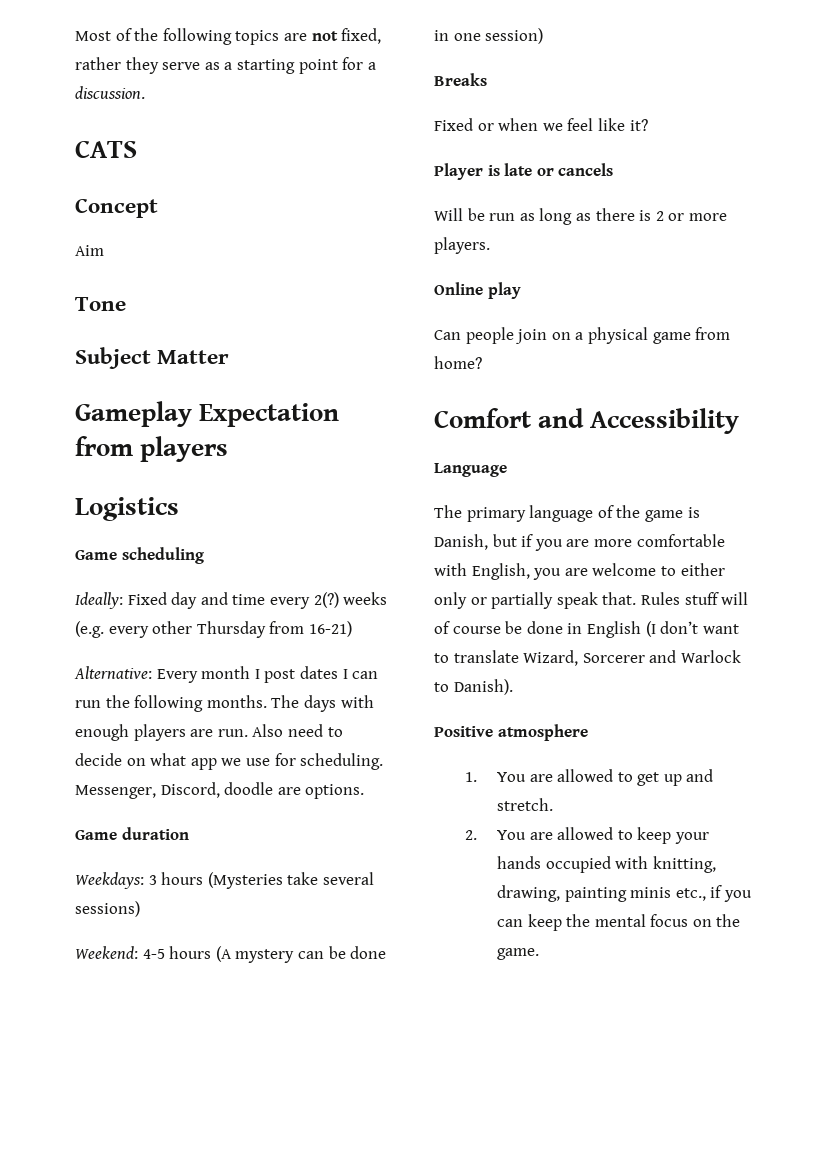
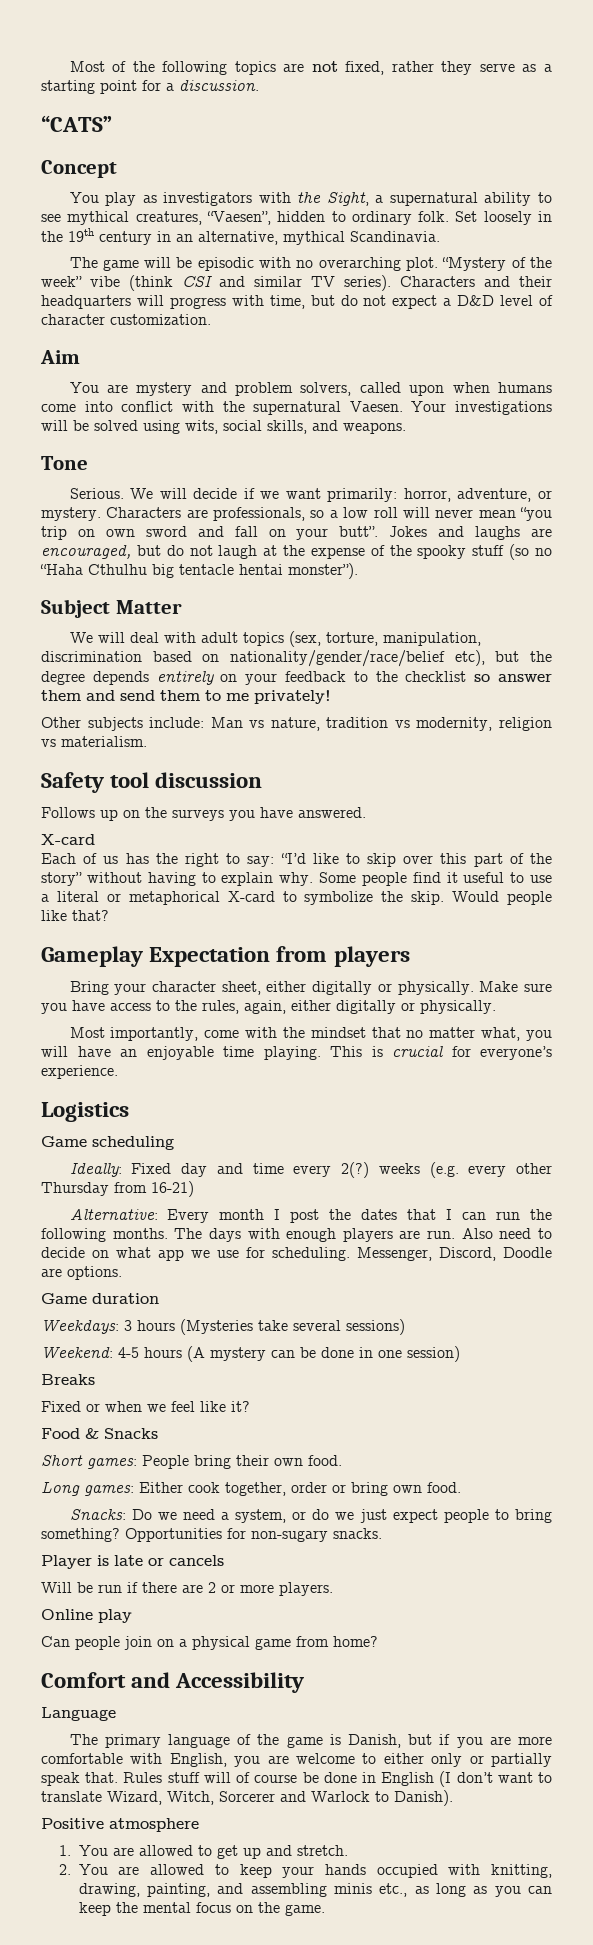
- CATS
+ “CATS”
+ You play as investigators with the Sight, a supernatural ability to see mythical creatures, “Vaesen”, hidden to ordinary folk. Set loosely in the 19th century in an alternative, mythical Scandinavia.
+ The game will be episodic with no overarching plot. “Mystery of the week” vibe (think CSI and similar TV series). Characters and their headquarters will progress with time, but do not expect a D&D level of character customization.
  Aim
+ You are mystery and problem solvers, called upon when humans come into conflict with the supernatural Vaesen. Your investigations will be solved using wits, social skills, and weapons.
  Tone
+ Serious. We will decide if we want primarily: horror, adventure, or mystery. Characters are professionals, so a low roll will never mean “you trip on own sword and fall on your butt”. Jokes and laughs are encouraged, but do not laugh at the expense of the spooky stuff (so no “Haha Cthulhu big tentacle hentai monster”).
  Subject Matter
+ We will deal with adult topics (sex, torture, manipulation, discrimination based on nationality/gender/race/belief etc), but the degree depends entirely on your feedback to the checklist so answer them and send them to me privately!
+ Other subjects include: Man vs nature, tradition vs modernity, religion vs materialism.
+ Safety tool discussion
+ Follows up on the surveys you have answered.
+ X-card
+ Each of us has the right to say: “I’d like to skip over this part of the story” without having to explain why. Some people find it useful to use a literal or metaphorical X-card to symbolize the skip. Would people like that?
  Gameplay Expectation from players
+ Bring your character sheet, either digitally or physically. Make sure you have access to the rules, again, either digitally or physically.
+ Most importantly, come with the mindset that no matter what, you will have an enjoyable time playing. This is crucial for everyone’s experience.
- Alternative: Every month I post dates I can run the following months.
+ Alternative: Every month I post the dates that I can run the following months.
- Messenger, Discord, doodle are options.
+ Messenger, Discord, Doodle are options.
+ Food & Snacks
+ Short games: People bring their own food.
+ Long games: Either cook together, order or bring own food.
+ Snacks: Do we need a system, or do we just expect people to bring something? Opportunities for non-sugary snacks.
- Will be run as long as there is 2 or more players.
+ Will be run if there are 2 or more players.
- Rules stuff will of course be done in English (I don’t want to translate Wizard, Sorcerer and Warlock to Danish).
+ Rules stuff will of course be done in English (I don’t want to translate Wizard, Witch, Sorcerer and Warlock to Danish).
- 2. You are allowed to keep your hands occupied with knitting, drawing, painting minis etc., if you can keep the mental focus on the game.
+ 2. You are allowed to keep your hands occupied with knitting, drawing, painting, and assembling minis etc., as long as you can keep the mental focus on the game.

